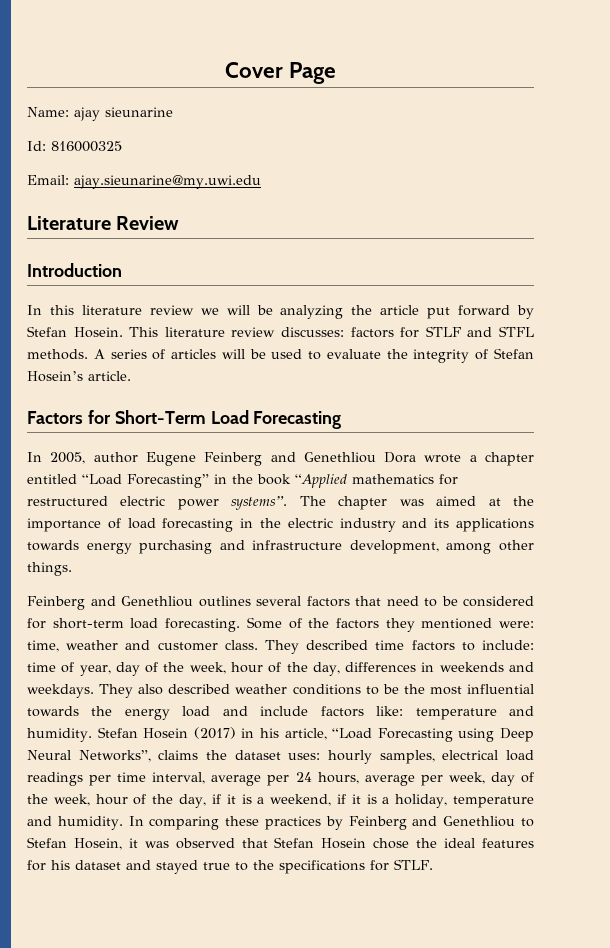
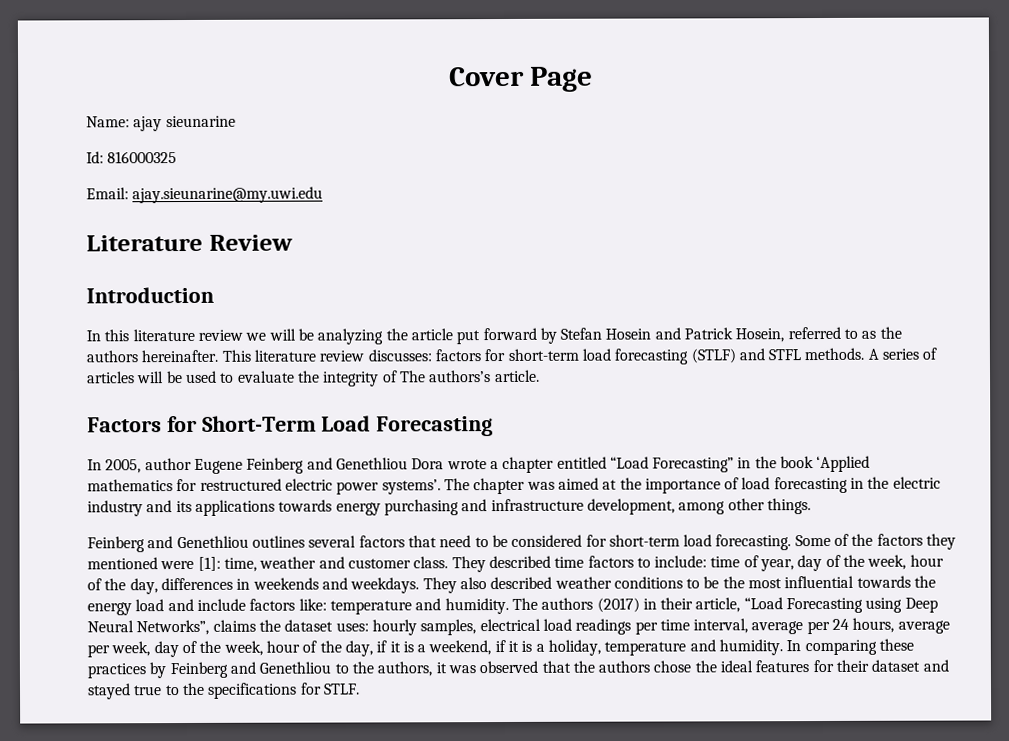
- In this literature review we will be analyzing the article put forward by Stefan Hosein.
+ In this literature review we will be analyzing the article put forward by Stefan Hosein and Patrick Hosein, referred to as the authors hereinafter.
- This literature review discusses: factors for STLF and STFL methods.
+ This literature review discusses: factors for short-term load forecasting (STLF) and STFL methods.
- A series of articles will be used to evaluate the integrity of Stefan Hosein’s article.
+ A series of articles will be used to evaluate the integrity of The authors’s article.
- In 2005, author Eugene Feinberg and Genethliou Dora wrote a chapter entitled “Load Forecasting” in the book “Applied mathematics for restructured electric power systems”.
+ In 2005, author Eugene Feinberg and Genethliou Dora wrote a chapter entitled “Load Forecasting” in the book ‘Applied mathematics for restructured electric power systems’.
- Some of the factors they mentioned were: time, weather and customer class.
+ Some of the factors they mentioned were [1]: time, weather and customer class.
- Stefan Hosein (2017) in his article, “Load Forecasting using Deep Neural Networks”, claims the dataset uses: hourly samples, electrical load readings per time interval, average per 24 hours, average per week, day of the week, hour of the day, if it is a weekend, if it is a holiday, temperature and humidity.
+ The authors (2017) in their article, “Load Forecasting using Deep Neural Networks”, claims the dataset uses: hourly samples, electrical load readings per time interval, average per 24 hours, average per week, day of the week, hour of the day, if it is a weekend, if it is a holiday, temperature and humidity.
- In comparing these practices by Feinberg and Genethliou to Stefan Hosein, it was observed that Stefan Hosein chose the ideal features for his dataset and stayed true to the specifications for STLF.
+ In comparing these practices by Feinberg and Genethliou to the authors, it was observed that the authors chose the ideal features for their dataset and stayed true to the specifications for STLF.

